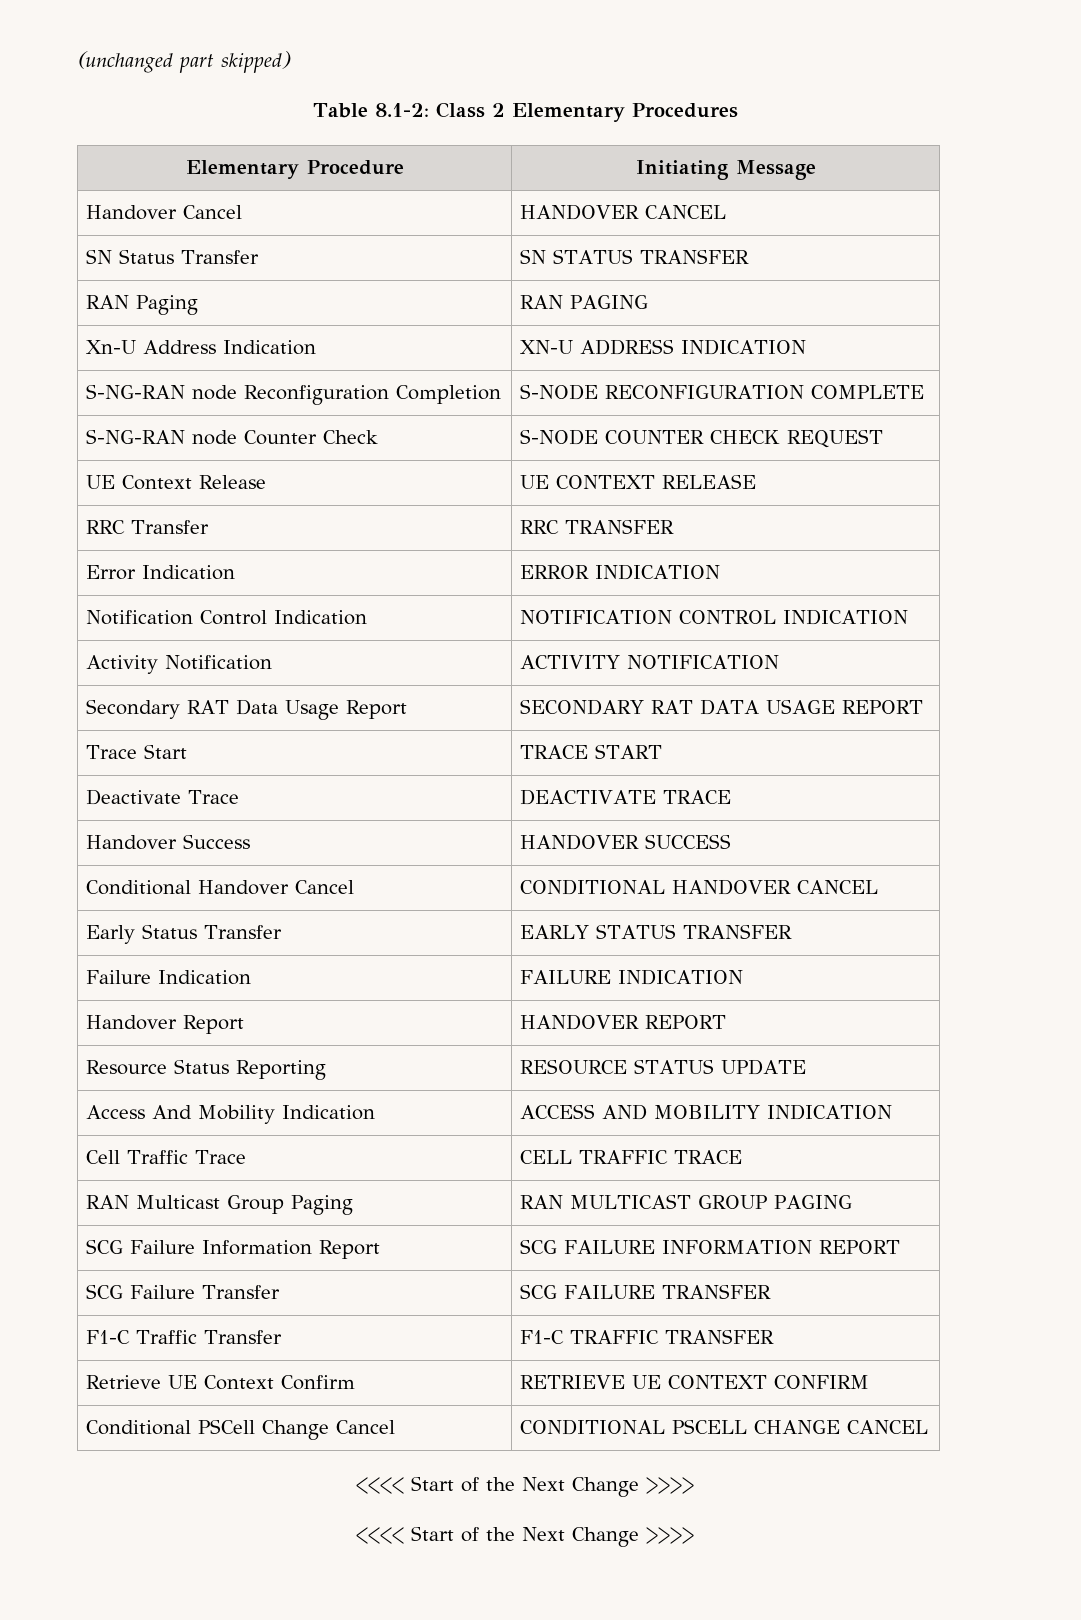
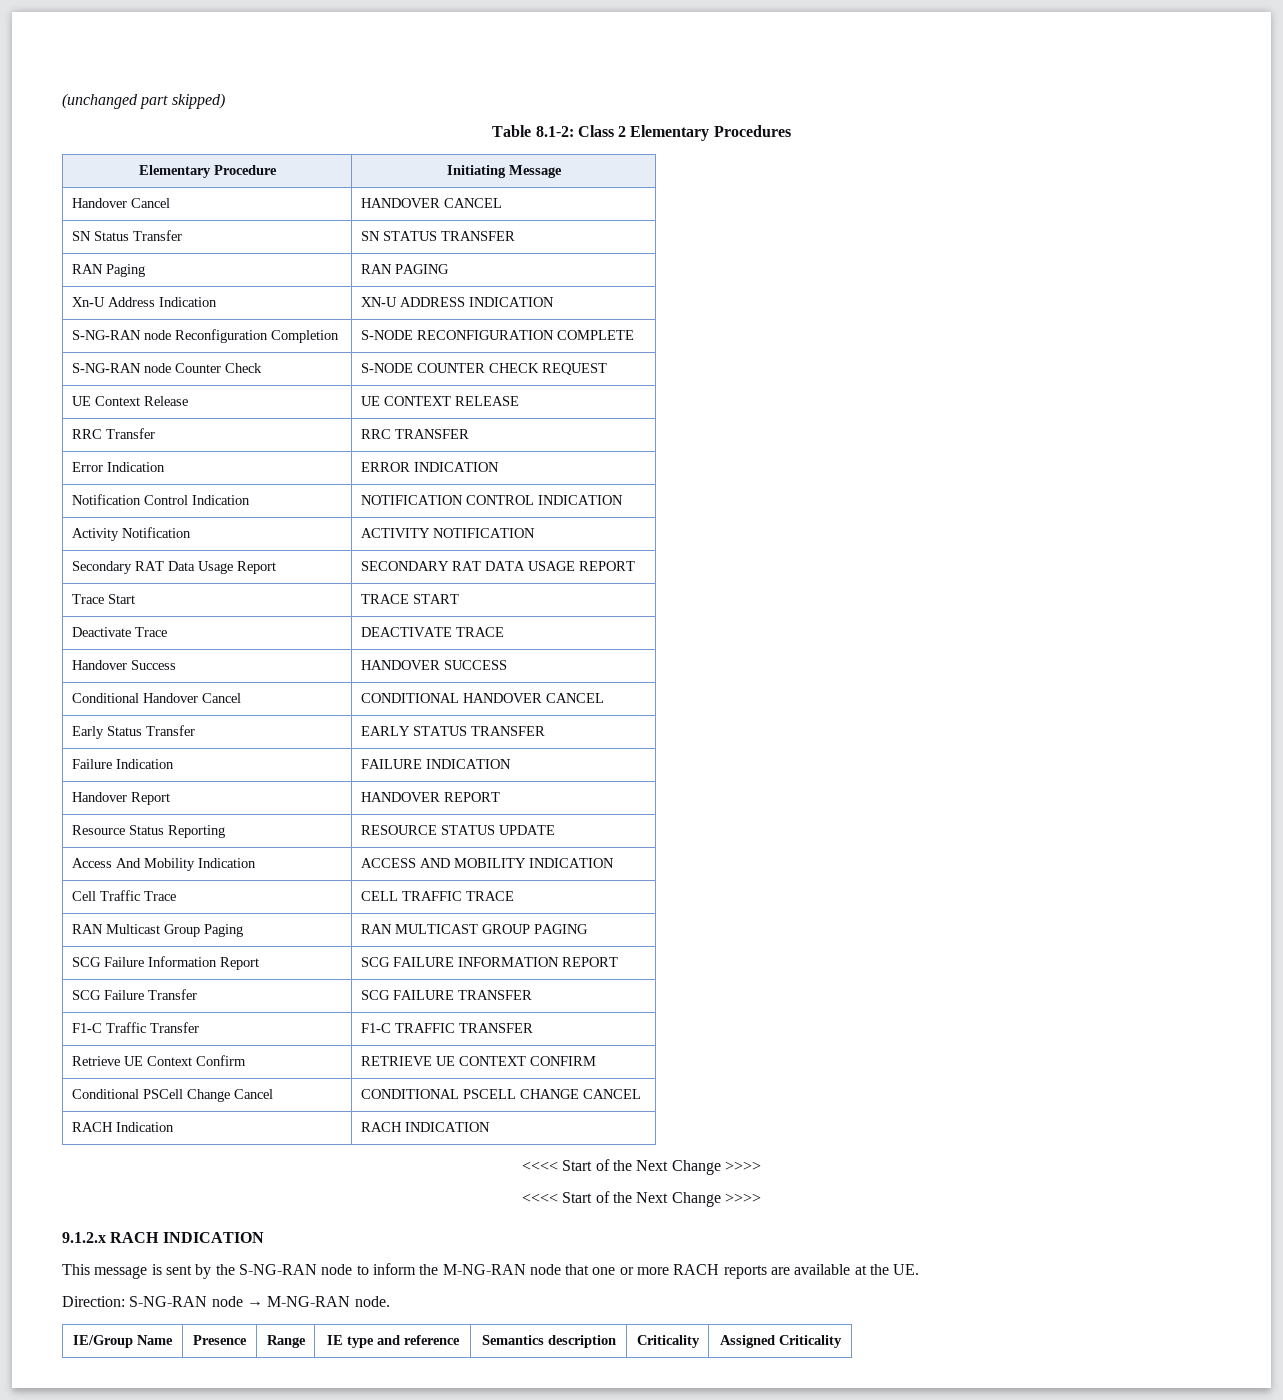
+ RACH Indication | RACH INDICATION
+ 9.1.2.x RACH INDICATION
+ This message is sent by the S-NG-RAN node to inform the M-NG-RAN node that one or more RACH reports are available at the UE.
+ Direction: S-NG-RAN node → M-NG-RAN node.
+ IE/Group Name | Presence | Range | IE type and reference | Semantics description | Criticality | Assigned Criticality

